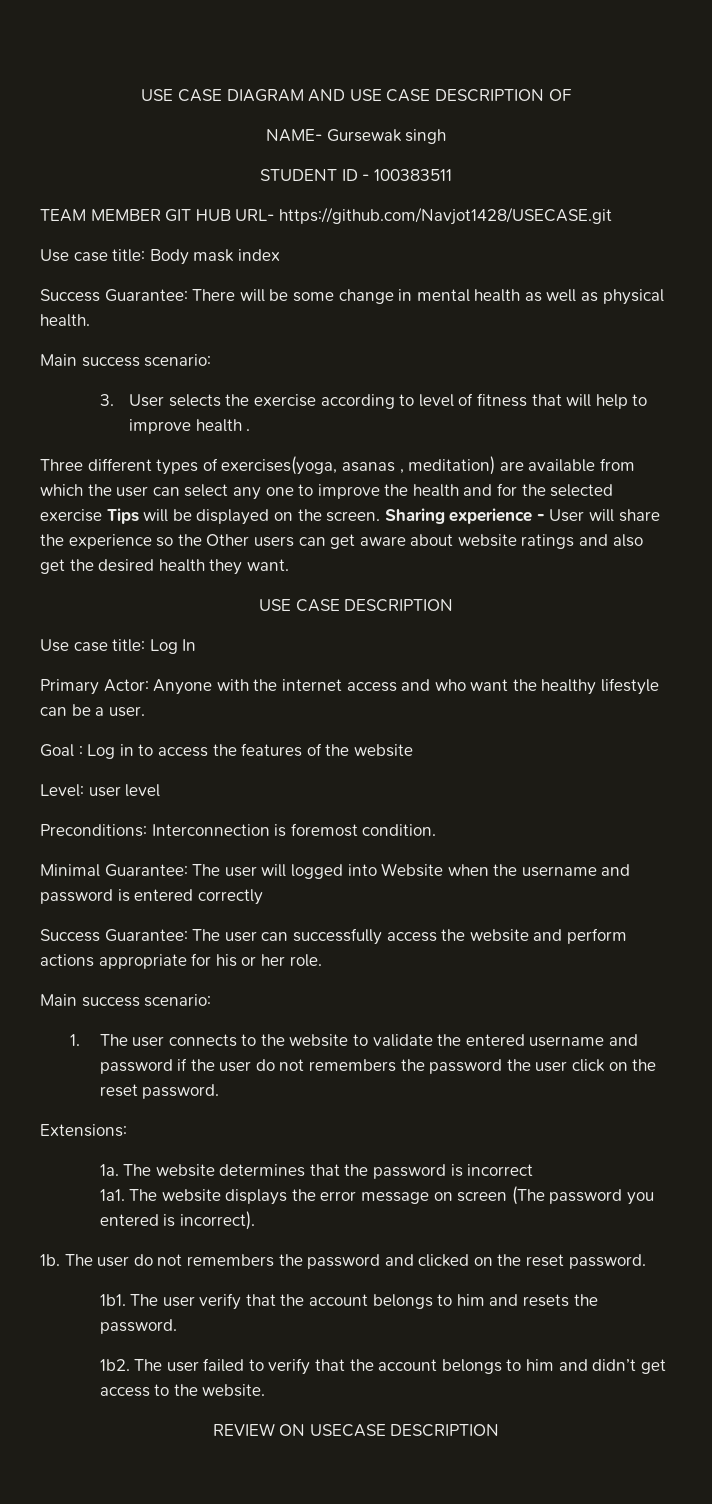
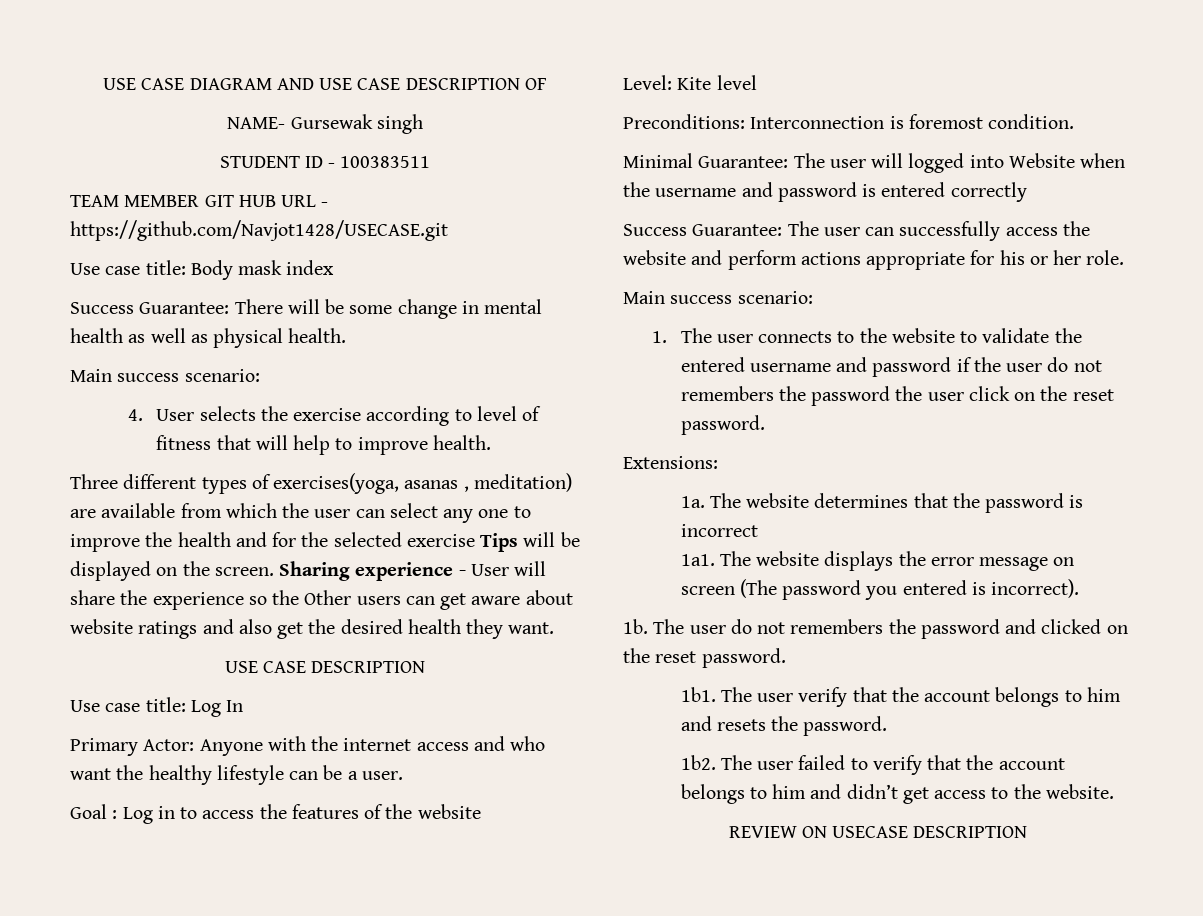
- TEAM MEMBER GIT HUB URL- https://github.com/Navjot1428/USECASE.git
+ TEAM MEMBER GIT HUB URL - https://github.com/Navjot1428/USECASE.git
- 3. User selects the exercise according to level of fitness that will help to improve health .
+ 4. User selects the exercise according to level of fitness that will help to improve health.
- Level: user level
+ Level: Kite level

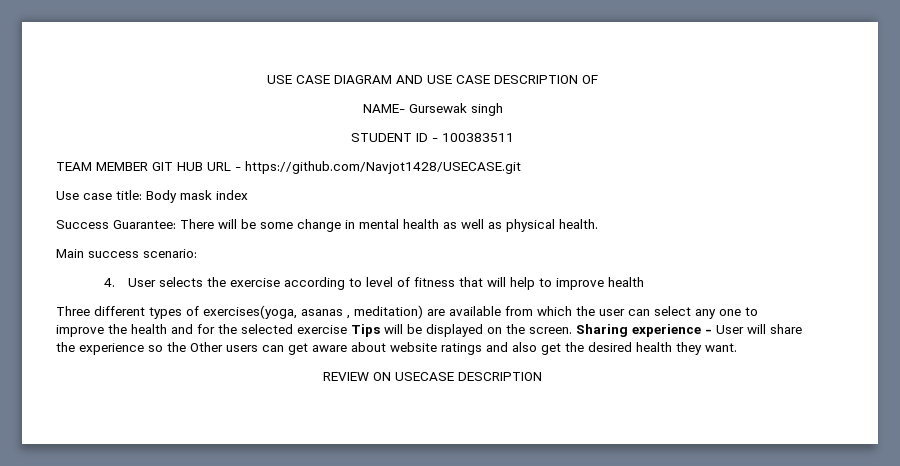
- 4. User selects the exercise according to level of fitness that will help to improve health.
+ 4. User selects the exercise according to level of fitness that will help to improve health
  Sharing experience - User will share the experience so the Other users can get aware about website ratings and also get the desired health they want.
- USE CASE DESCRIPTION
- Use case title: Log In
- Primary Actor: Anyone with the internet access and who want the healthy lifestyle can be a user.
- Goal : Log in to access the features of the website
- Level: Kite level
- Preconditions: Interconnection is foremost condition.
- Minimal Guarantee: The user will logged into Website when the username and password is entered correctly
- Success Guarantee: The user can successfully access the website and perform actions appropriate for his or her role.
- Main success scenario:
- 1. The user connects to the website to validate the entered username and password if the user do not remembers the password the user click on the reset password.
- Extensions:
- 1a. The website determines that the password is incorrect
- 1a1. The website displays the error message on screen (The password you entered is incorrect).
- 1b. The user do not remembers the password and clicked on the reset password.
- 1b1. The user verify that the account belongs to him and resets the password.
- 1b2. The user failed to verify that the account belongs to him and didn’t get access to the website.

